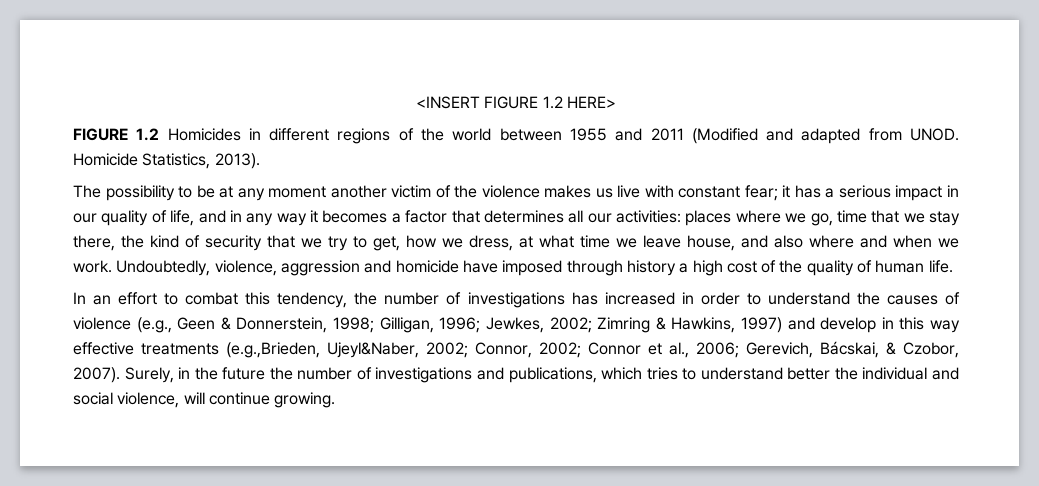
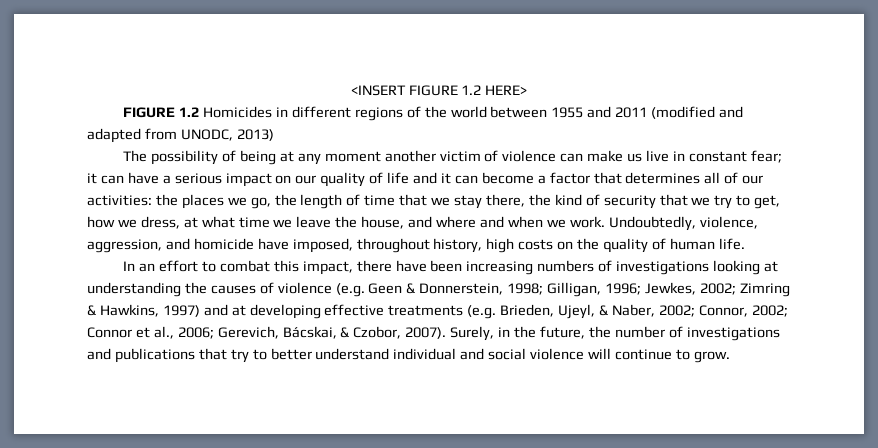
- FIGURE 1.2 Homicides in different regions of the world between 1955 and 2011 (Modified and adapted from UNOD. Homicide Statistics, 2013).
+ FIGURE 1.2 Homicides in different regions of the world between 1955 and 2011 (modified and adapted from UNODC, 2013)
- The possibility to be at any moment another victim of the violence makes us live with constant fear; it has a serious impact in our quality of life, and in any way it becomes a factor that determines all our activities: places where we go, time that we stay there, the kind of security that we try to get, how we dress, at what time we leave house, and also where and when we work.
+ The possibility of being at any moment another victim of violence can make us live in constant fear; it can have a serious impact on our quality of life and it can become a factor that determines all of our activities: the places we go, the length of time that we stay there, the kind of security that we try to get, how we dress, at what time we leave the house, and where and when we work.
- Undoubtedly, violence, aggression and homicide have imposed through history a high cost of the quality of human life.
+ Undoubtedly, violence, aggression, and homicide have imposed, throughout history, high costs on the quality of human life.
- In an effort to combat this tendency, the number of investigations has increased in order to understand the causes of violence (e.g., Geen & Donnerstein, 1998; Gilligan, 1996; Jewkes, 2002; Zimring & Hawkins, 1997) and develop in this way effective treatments (e.g.,Brieden, Ujeyl&Naber, 2002; Connor, 2002; Connor et al., 2006; Gerevich, Bácskai, & Czobor, 2007).
+ In an effort to combat this impact, there have been increasing numbers of investigations looking at understanding the causes of violence (e.g. Geen & Donnerstein, 1998; Gilligan, 1996; Jewkes, 2002; Zimring & Hawkins, 1997) and at developing effective treatments (e.g. Brieden, Ujeyl, & Naber, 2002; Connor, 2002; Connor et al., 2006; Gerevich, Bácskai, & Czobor, 2007).
- Surely, in the future the number of investigations and publications, which tries to understand better the individual and social violence, will continue growing.
+ Surely, in the future, the number of investigations and publications that try to better understand individual and social violence will continue to grow.

